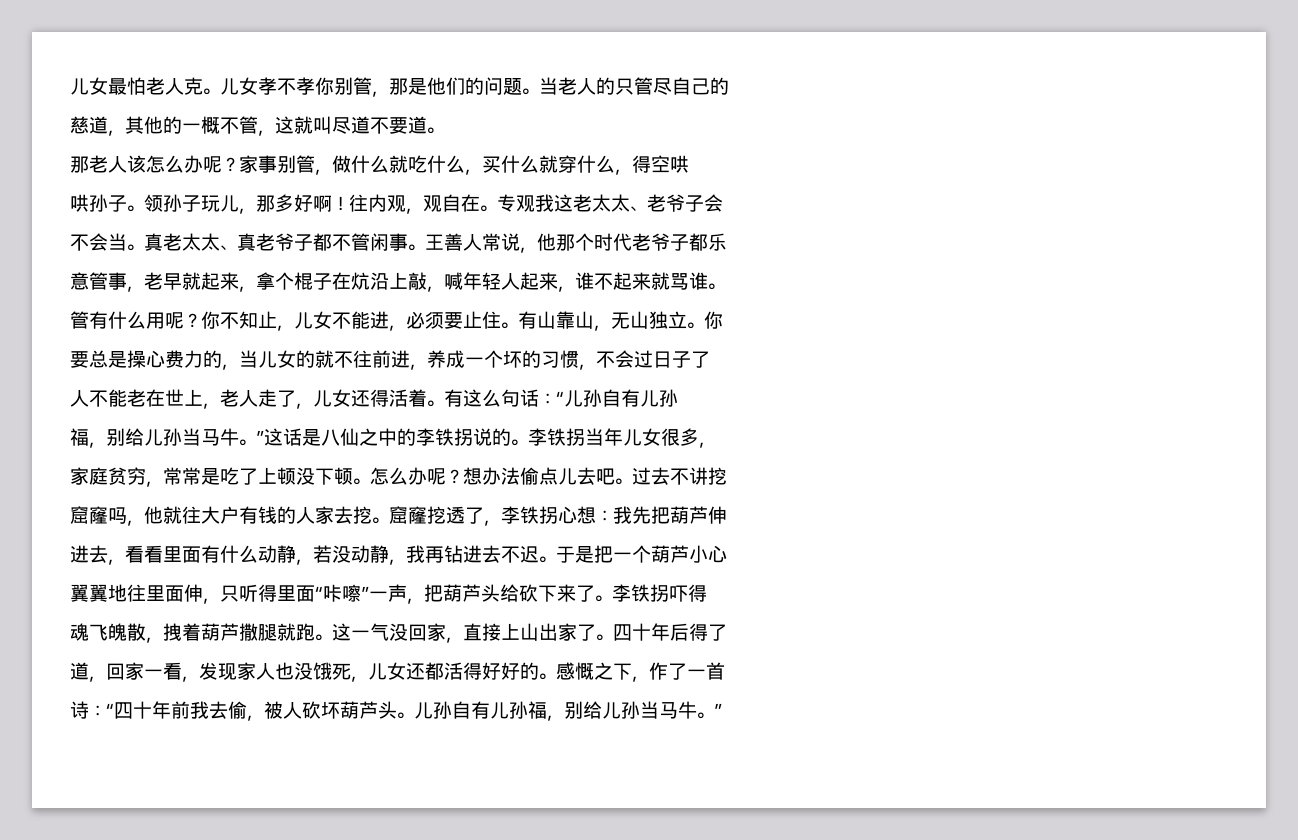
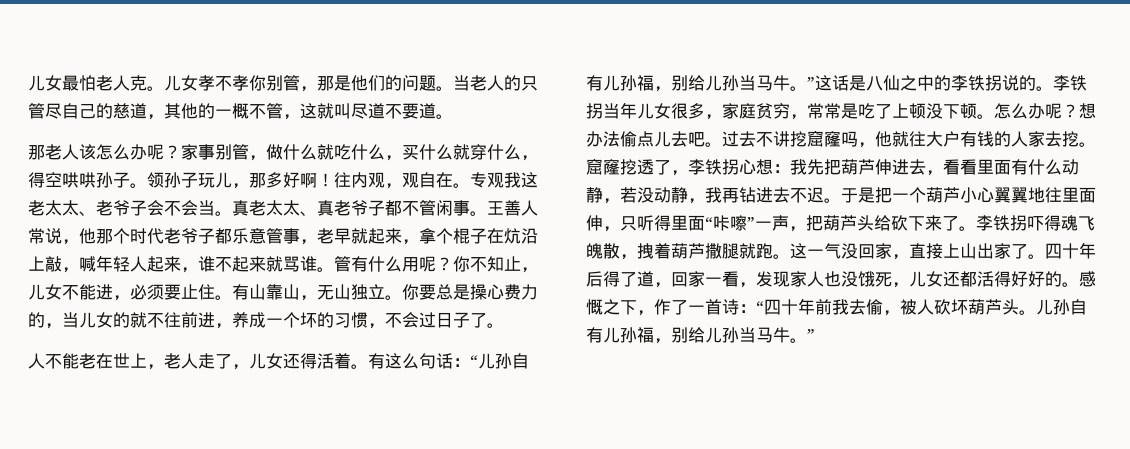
- 当老人的只管尽自己的
- 慈道，其他的一概不管，这就叫尽道不要道。
+ 当老人的只管尽自己的慈道，其他的一概不管，这就叫尽道不要道。
- 家事别管，做什么就吃什么，买什么就穿什么，得空哄
- 哄孙子。
+ 家事别管，做什么就吃什么，买什么就穿什么，得空哄哄孙子。
- 专观我这老太太、老爷子会
- 不会当。
+ 专观我这老太太、老爷子会不会当。
- 王善人常说，他那个时代老爷子都乐
- 意管事，老早就起来，拿个棍子在炕沿上敲，喊年轻人起来，谁不起来就骂谁。
- 管有什么用呢？
+ 王善人常说，他那个时代老爷子都乐意管事，老早就起来，拿个棍子在炕沿上敲，喊年轻人起来，谁不起来就骂谁。管有什么用呢？
- 有山靠山，无山独立。你
- 要总是操心费力的，当儿女的就不往前进，养成一个坏的习惯，不会过日子了
+ 有山靠山，无山独立。你要总是操心费力的，当儿女的就不往前进，养成一个坏的习惯，不会过日子了。
- 有这么句话：“儿孙自有儿孙
- 福，别给儿孙当马牛。”这话是八仙之中的李铁拐说的。
+ 有这么句话：“儿孙自有儿孙福，别给儿孙当马牛。”这话是八仙之中的李铁拐说的。
- 李铁拐当年儿女很多，
- 家庭贫穷，常常是吃了上顿没下顿。
+ 李铁拐当年儿女很多，家庭贫穷，常常是吃了上顿没下顿。
- 过去不讲挖
- 窟窿吗，他就往大户有钱的人家去挖。
+ 过去不讲挖窟窿吗，他就往大户有钱的人家去挖。
- 窟窿挖透了，李铁拐心想：我先把葫芦伸
- 进去，看看里面有什么动静，若没动静，我再钻进去不迟。
+ 窟窿挖透了，李铁拐心想：我先把葫芦伸进去，看看里面有什么动静，若没动静，我再钻进去不迟。
- 于是把一个葫芦小心
- 翼翼地往里面伸，只听得里面“咔嚓”一声，把葫芦头给砍下来了。
+ 于是把一个葫芦小心翼翼地往里面伸，只听得里面“咔嚓”一声，把葫芦头给砍下来了。
- 李铁拐吓得
- 魂飞魄散，拽着葫芦撒腿就跑。
+ 李铁拐吓得魂飞魄散，拽着葫芦撒腿就跑。
- 四十年后得了
- 道，回家一看，发现家人也没饿死，儿女还都活得好好的。
+ 四十年后得了道，回家一看，发现家人也没饿死，儿女还都活得好好的。
- 感慨之下，作了一首
- 诗：“四十年前我去偷，被人砍坏葫芦头。
+ 感慨之下，作了一首诗：“四十年前我去偷，被人砍坏葫芦头。

